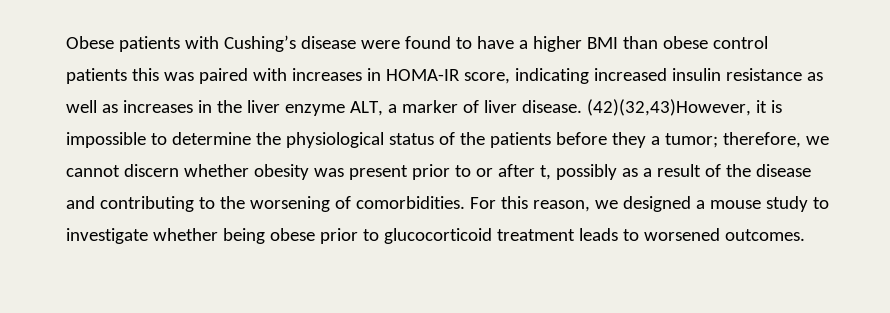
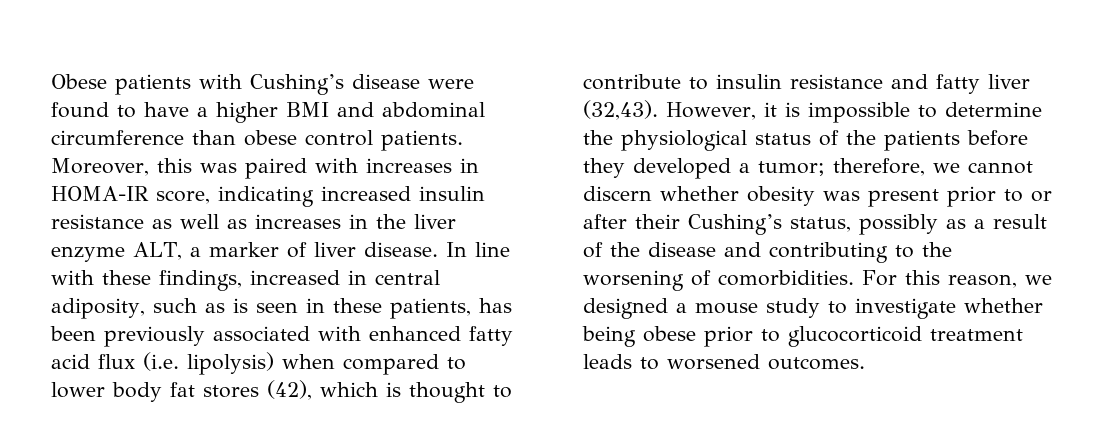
- Obese patients with Cushing’s disease were found to have a higher BMI than obese control patients this was paired with increases in HOMA-IR score, indicating increased insulin resistance as well as increases in the liver enzyme ALT, a marker of liver disease.
+ Obese patients with Cushing’s disease were found to have a higher BMI and abdominal circumference than obese control patients. Moreover, this was paired with increases in HOMA-IR score, indicating increased insulin resistance as well as increases in the liver enzyme ALT, a marker of liver disease.
- (42)(32,43)However, it is impossible to determine the physiological status of the patients before they a tumor; therefore, we cannot discern whether obesity was present prior to or after t, possibly as a result of the disease and contributing to the worsening of comorbidities.
+ In line with these findings, increased in central adiposity, such as is seen in these patients, has been previously associated with enhanced fatty acid flux (i.e. lipolysis) when compared to lower body fat stores (42), which is thought to contribute to insulin resistance and fatty liver (32,43). However, it is impossible to determine the physiological status of the patients before they developed a tumor; therefore, we cannot discern whether obesity was present prior to or after their Cushing’s status, possibly as a result of the disease and contributing to the worsening of comorbidities.

